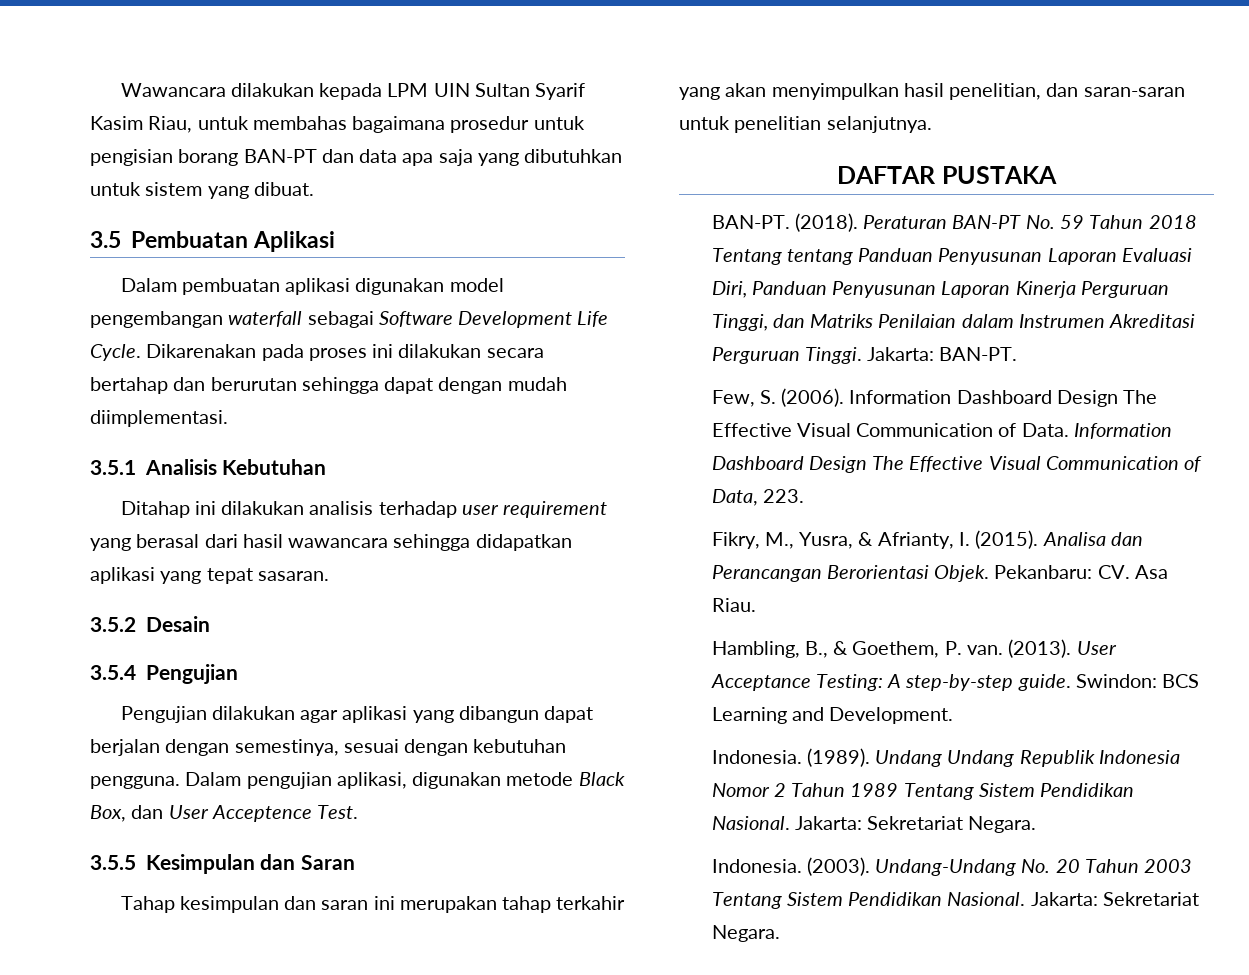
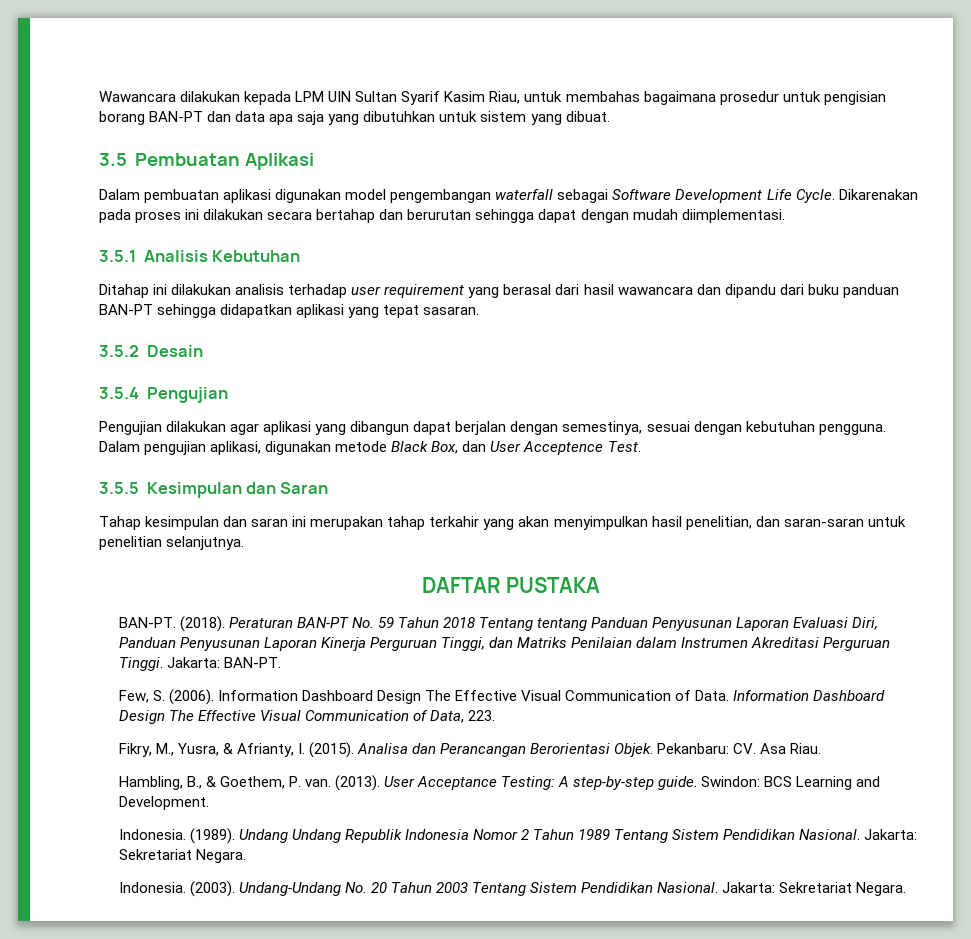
- Ditahap ini dilakukan analisis terhadap user requirement yang berasal dari hasil wawancara sehingga didapatkan aplikasi yang tepat sasaran.
+ Ditahap ini dilakukan analisis terhadap user requirement yang berasal dari hasil wawancara dan dipandu dari buku panduan BAN-PT sehingga didapatkan aplikasi yang tepat sasaran.

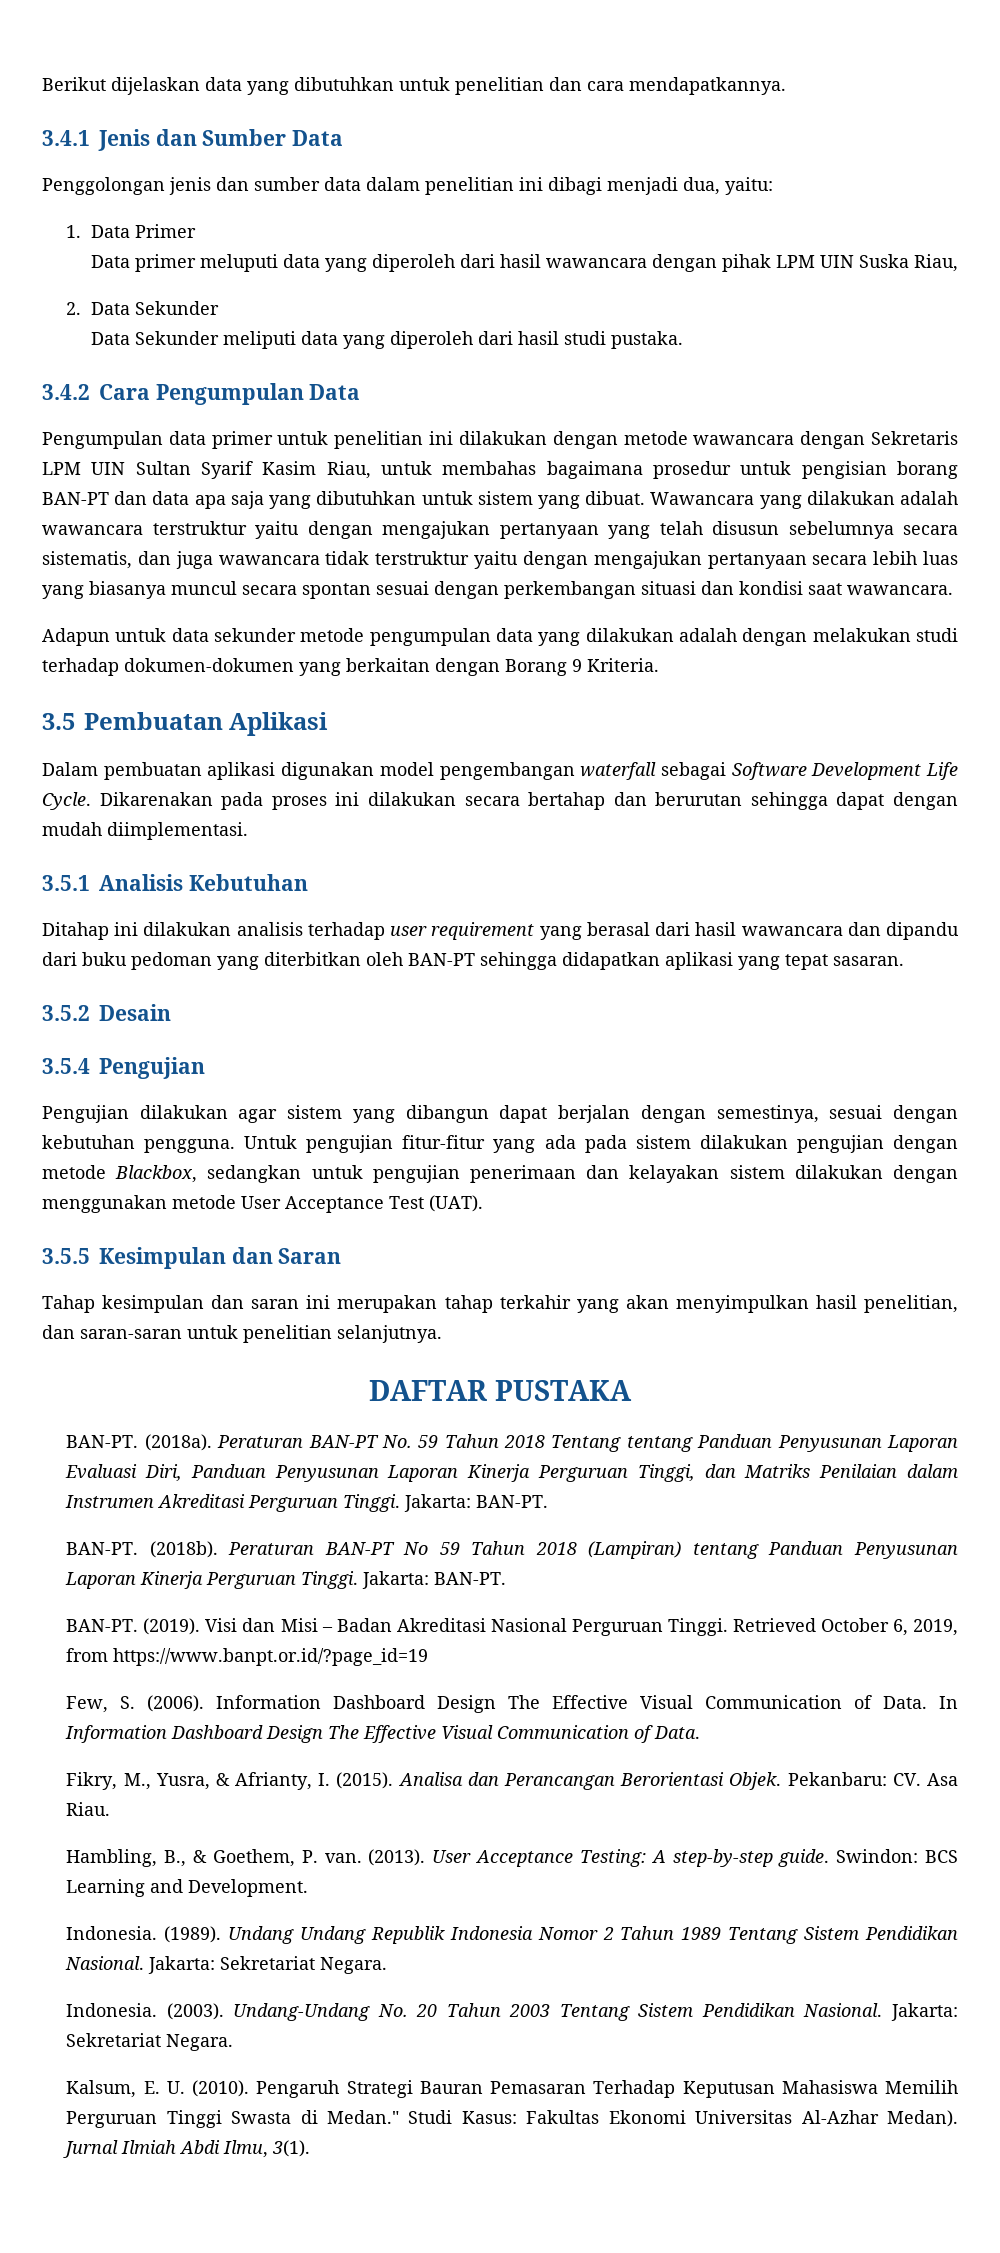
- Wawancara dilakukan kepada LPM UIN Sultan Syarif Kasim Riau, untuk membahas bagaimana prosedur untuk pengisian borang BAN-PT dan data apa saja yang dibutuhkan untuk sistem yang dibuat.
+ Berikut dijelaskan data yang dibutuhkan untuk penelitian dan cara mendapatkannya.
+ 3.4.1 Jenis dan Sumber Data
+ Penggolongan jenis dan sumber data dalam penelitian ini dibagi menjadi dua, yaitu:
+ 1. Data Primer
+ Data primer meluputi data yang diperoleh dari hasil wawancara dengan pihak LPM UIN Suska Riau,
+ 2. Data Sekunder
+ Data Sekunder meliputi data yang diperoleh dari hasil studi pustaka.
+ 3.4.2 Cara Pengumpulan Data
+ Pengumpulan data primer untuk penelitian ini dilakukan dengan metode wawancara dengan Sekretaris LPM UIN Sultan Syarif Kasim Riau, untuk membahas bagaimana prosedur untuk pengisian borang BAN-PT dan data apa saja yang dibutuhkan untuk sistem yang dibuat. Wawancara yang dilakukan adalah wawancara terstruktur yaitu dengan mengajukan pertanyaan yang telah disusun sebelumnya secara sistematis, dan juga wawancara tidak terstruktur yaitu dengan mengajukan pertanyaan secara lebih luas yang biasanya muncul secara spontan sesuai dengan perkembangan situasi dan kondisi saat wawancara.
+ Adapun untuk data sekunder metode pengumpulan data yang dilakukan adalah dengan melakukan studi terhadap dokumen-dokumen yang berkaitan dengan Borang 9 Kriteria.
- Ditahap ini dilakukan analisis terhadap user requirement yang berasal dari hasil wawancara dan dipandu dari buku panduan BAN-PT sehingga didapatkan aplikasi yang tepat sasaran.
+ Ditahap ini dilakukan analisis terhadap user requirement yang berasal dari hasil wawancara dan dipandu dari buku pedoman yang diterbitkan oleh BAN-PT sehingga didapatkan aplikasi yang tepat sasaran.
- Pengujian dilakukan agar aplikasi yang dibangun dapat berjalan dengan semestinya, sesuai dengan kebutuhan pengguna.
+ Pengujian dilakukan agar sistem yang dibangun dapat berjalan dengan semestinya, sesuai dengan kebutuhan pengguna.
- Dalam pengujian aplikasi, digunakan metode Black Box, dan User Acceptence Test.
+ Untuk pengujian fitur-fitur yang ada pada sistem dilakukan pengujian dengan metode Blackbox, sedangkan untuk pengujian penerimaan dan kelayakan sistem dilakukan dengan menggunakan metode User Acceptance Test (UAT).
- (2018).
+ (2018a).
+ BAN-PT. (2018b). Peraturan BAN-PT No 59 Tahun 2018 (Lampiran) tentang Panduan Penyusunan Laporan Kinerja Perguruan Tinggi. Jakarta: BAN-PT.
+ BAN-PT. (2019). Visi dan Misi – Badan Akreditasi Nasional Perguruan Tinggi. Retrieved October 6, 2019, from https://www.banpt.or.id/?page_id=19
- Information Dashboard Design The Effective Visual Communication of Data, 223.
+ In Information Dashboard Design The Effective Visual Communication of Data.
+ Kalsum, E. U. (2010). Pengaruh Strategi Bauran Pemasaran Terhadap Keputusan Mahasiswa Memilih Perguruan Tinggi Swasta di Medan." Studi Kasus: Fakultas Ekonomi Universitas Al-Azhar Medan). Jurnal Ilmiah Abdi Ilmu, 3(1).

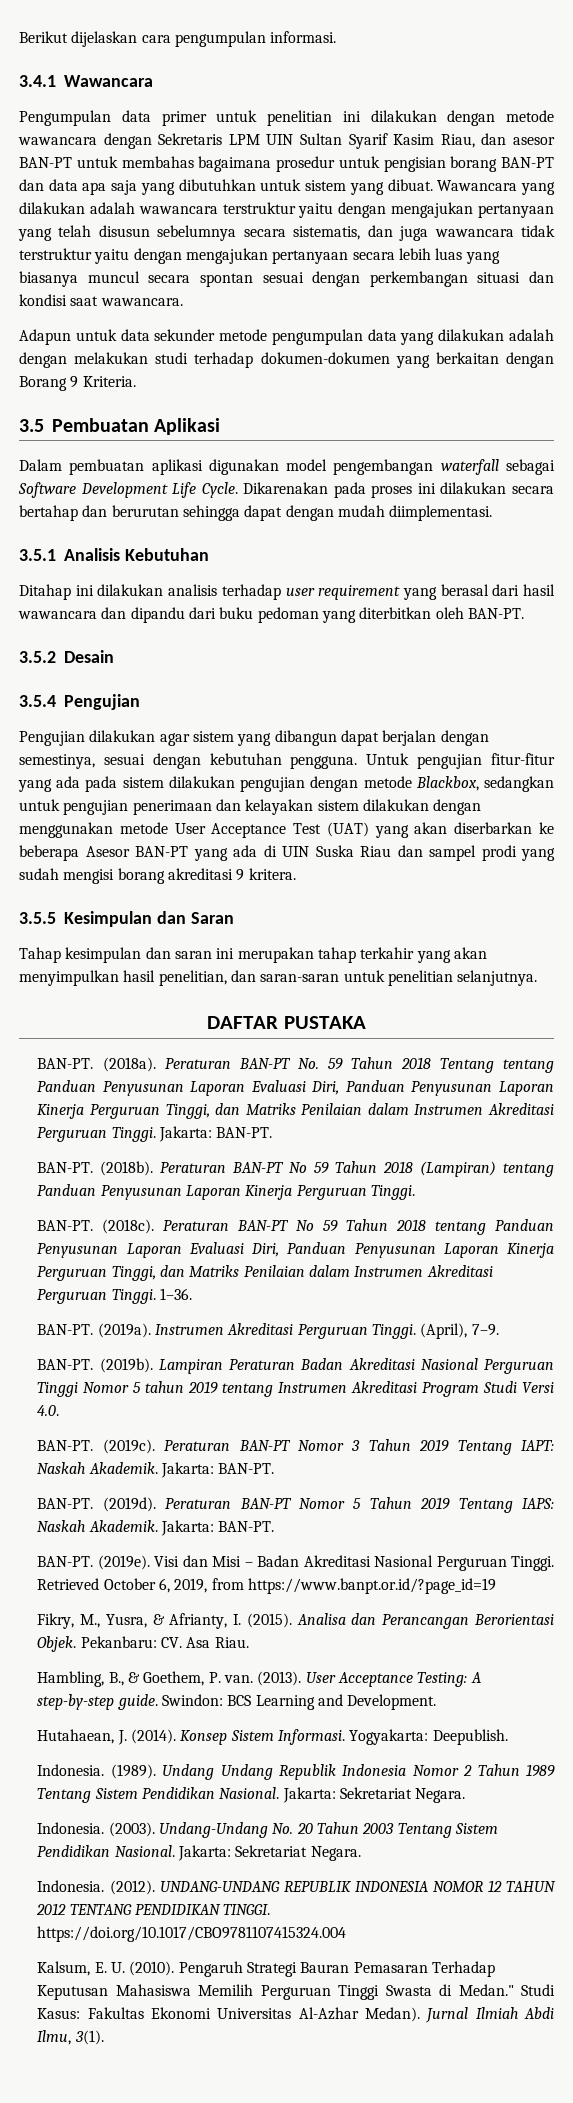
- Berikut dijelaskan data yang dibutuhkan untuk penelitian dan cara mendapatkannya.
- 3.4.1 Jenis dan Sumber Data
- Penggolongan jenis dan sumber data dalam penelitian ini dibagi menjadi dua, yaitu:
- 1. Data Primer
- Data primer meluputi data yang diperoleh dari hasil wawancara dengan pihak LPM UIN Suska Riau,
- 2. Data Sekunder
- Data Sekunder meliputi data yang diperoleh dari hasil studi pustaka.
- 3.4.2 Cara Pengumpulan Data
+ Berikut dijelaskan cara pengumpulan informasi.
+ 3.4.1 Wawancara
- Pengumpulan data primer untuk penelitian ini dilakukan dengan metode wawancara dengan Sekretaris LPM UIN Sultan Syarif Kasim Riau, untuk membahas bagaimana prosedur untuk pengisian borang BAN-PT dan data apa saja yang dibutuhkan untuk sistem yang dibuat.
+ Pengumpulan data primer untuk penelitian ini dilakukan dengan metode wawancara dengan Sekretaris LPM UIN Sultan Syarif Kasim Riau, dan asesor BAN-PT untuk membahas bagaimana prosedur untuk pengisian borang BAN-PT dan data apa saja yang dibutuhkan untuk sistem yang dibuat.
- Ditahap ini dilakukan analisis terhadap user requirement yang berasal dari hasil wawancara dan dipandu dari buku pedoman yang diterbitkan oleh BAN-PT sehingga didapatkan aplikasi yang tepat sasaran.
+ Ditahap ini dilakukan analisis terhadap user requirement yang berasal dari hasil wawancara dan dipandu dari buku pedoman yang diterbitkan oleh BAN-PT.
- Untuk pengujian fitur-fitur yang ada pada sistem dilakukan pengujian dengan metode Blackbox, sedangkan untuk pengujian penerimaan dan kelayakan sistem dilakukan dengan menggunakan metode User Acceptance Test (UAT).
+ Untuk pengujian fitur-fitur yang ada pada sistem dilakukan pengujian dengan metode Blackbox, sedangkan untuk pengujian penerimaan dan kelayakan sistem dilakukan dengan menggunakan metode User Acceptance Test (UAT) yang akan diserbarkan ke beberapa Asesor BAN-PT yang ada di UIN Suska Riau dan sampel prodi yang sudah mengisi borang akreditasi 9 kritera.
- Peraturan BAN-PT No 59 Tahun 2018 (Lampiran) tentang Panduan Penyusunan Laporan Kinerja Perguruan Tinggi. Jakarta: BAN-PT.
- BAN-PT. (2019).
+ Peraturan BAN-PT No 59 Tahun 2018 (Lampiran) tentang Panduan Penyusunan Laporan Kinerja Perguruan Tinggi.
+ BAN-PT. (2018c). Peraturan BAN-PT No 59 Tahun 2018 tentang Panduan Penyusunan Laporan Evaluasi Diri, Panduan Penyusunan Laporan Kinerja Perguruan Tinggi, dan Matriks Penilaian dalam Instrumen Akreditasi Perguruan Tinggi. 1–36.
+ BAN-PT. (2019a). Instrumen Akreditasi Perguruan Tinggi. (April), 7–9.
+ BAN-PT. (2019b). Lampiran Peraturan Badan Akreditasi Nasional Perguruan Tinggi Nomor 5 tahun 2019 tentang Instrumen Akreditasi Program Studi Versi 4.0.
+ BAN-PT. (2019c). Peraturan BAN-PT Nomor 3 Tahun 2019 Tentang IAPT: Naskah Akademik. Jakarta: BAN-PT.
+ BAN-PT. (2019d). Peraturan BAN-PT Nomor 5 Tahun 2019 Tentang IAPS: Naskah Akademik. Jakarta: BAN-PT.
+ BAN-PT. (2019e).
- Few, S. (2006). Information Dashboard Design The Effective Visual Communication of Data. In Information Dashboard Design The Effective Visual Communication of Data.
+ Hutahaean, J. (2014). Konsep Sistem Informasi. Yogyakarta: Deepublish.
+ Indonesia. (2012). UNDANG-UNDANG REPUBLIK INDONESIA NOMOR 12 TAHUN 2012 TENTANG PENDIDIKAN TINGGI. https://doi.org/10.1017/CBO9781107415324.004

